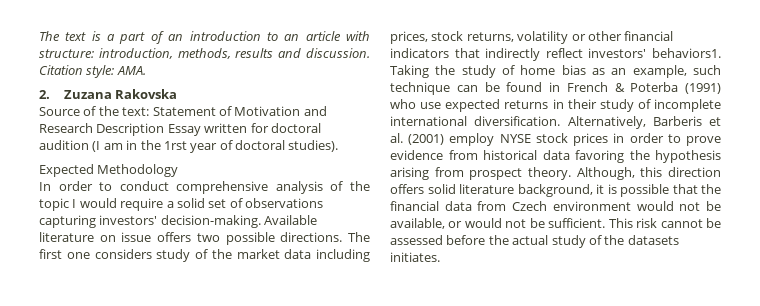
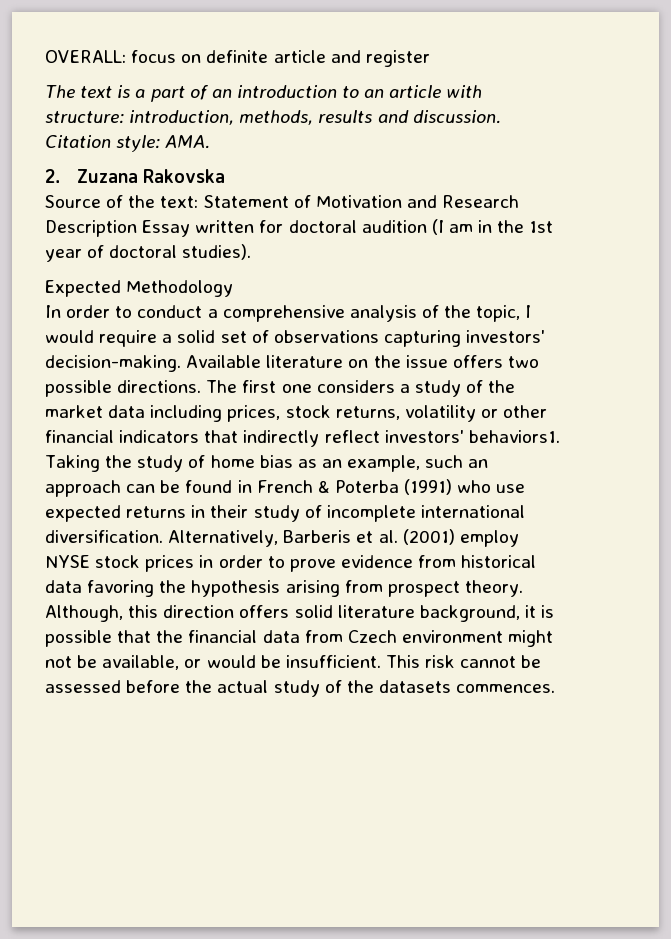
+ OVERALL: focus on definite article and register
- Source of the text: Statement of Motivation and Research Description Essay written for doctoral audition (I am in the 1rst year of doctoral studies).
+ Source of the text: Statement of Motivation and Research Description Essay written for doctoral audition (I am in the 1st year of doctoral studies).
- In order to conduct comprehensive analysis of the topic I would require a solid set of observations capturing investors' decision-making.
+ In order to conduct a comprehensive analysis of the topic, I would require a solid set of observations capturing investors' decision-making.
- Available literature on issue offers two possible directions.
+ Available literature on the issue offers two possible directions.
- The first one considers study of the market data including prices, stock returns, volatility or other financial indicators that indirectly reflect investors' behaviors1.
+ The first one considers a study of the market data including prices, stock returns, volatility or other financial indicators that indirectly reflect investors' behaviors1.
- Taking the study of home bias as an example, such technique can be found in French & Poterba (1991) who use expected returns in their study of incomplete international diversification.
+ Taking the study of home bias as an example, such an approach can be found in French & Poterba (1991) who use expected returns in their study of incomplete international diversification.
- Although, this direction offers solid literature background, it is possible that the financial data from Czech environment would not be available, or would not be sufficient.
+ Although, this direction offers solid literature background, it is possible that the financial data from Czech environment might not be available, or would be insufficient.
- This risk cannot be assessed before the actual study of the datasets initiates.
+ This risk cannot be assessed before the actual study of the datasets commences.

